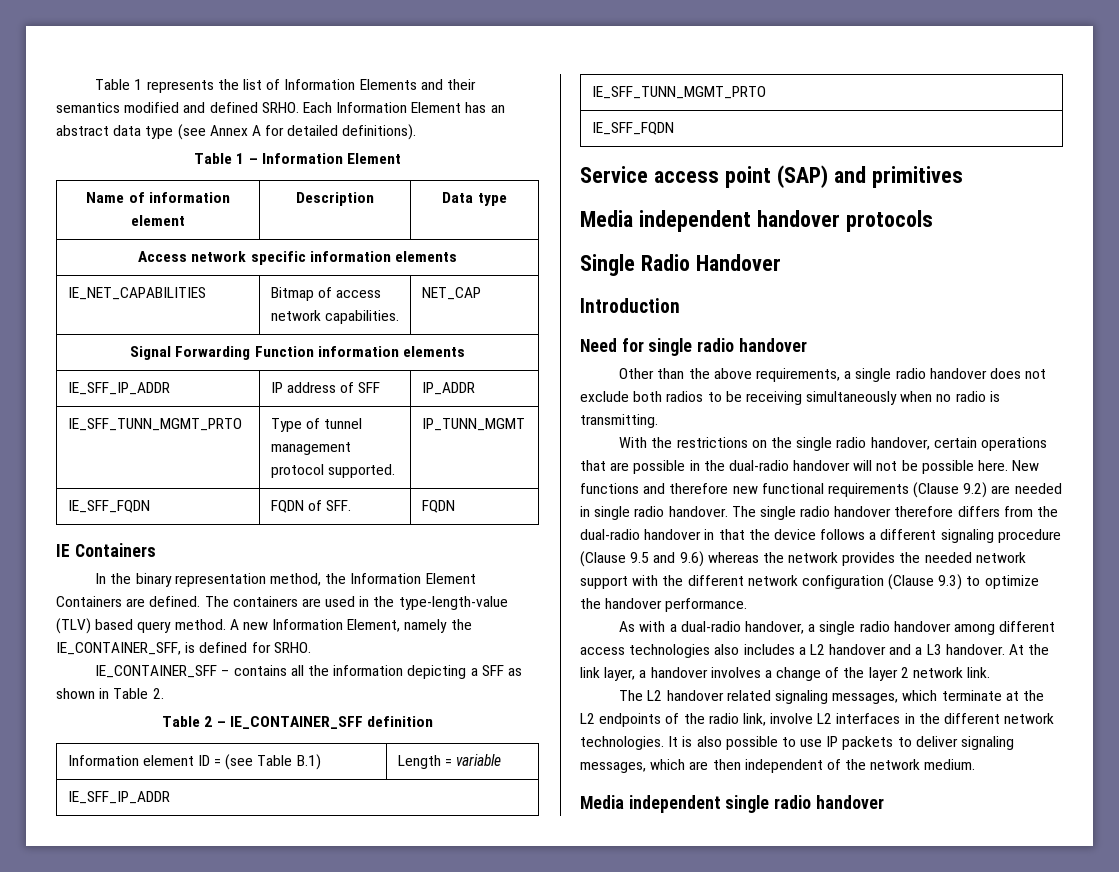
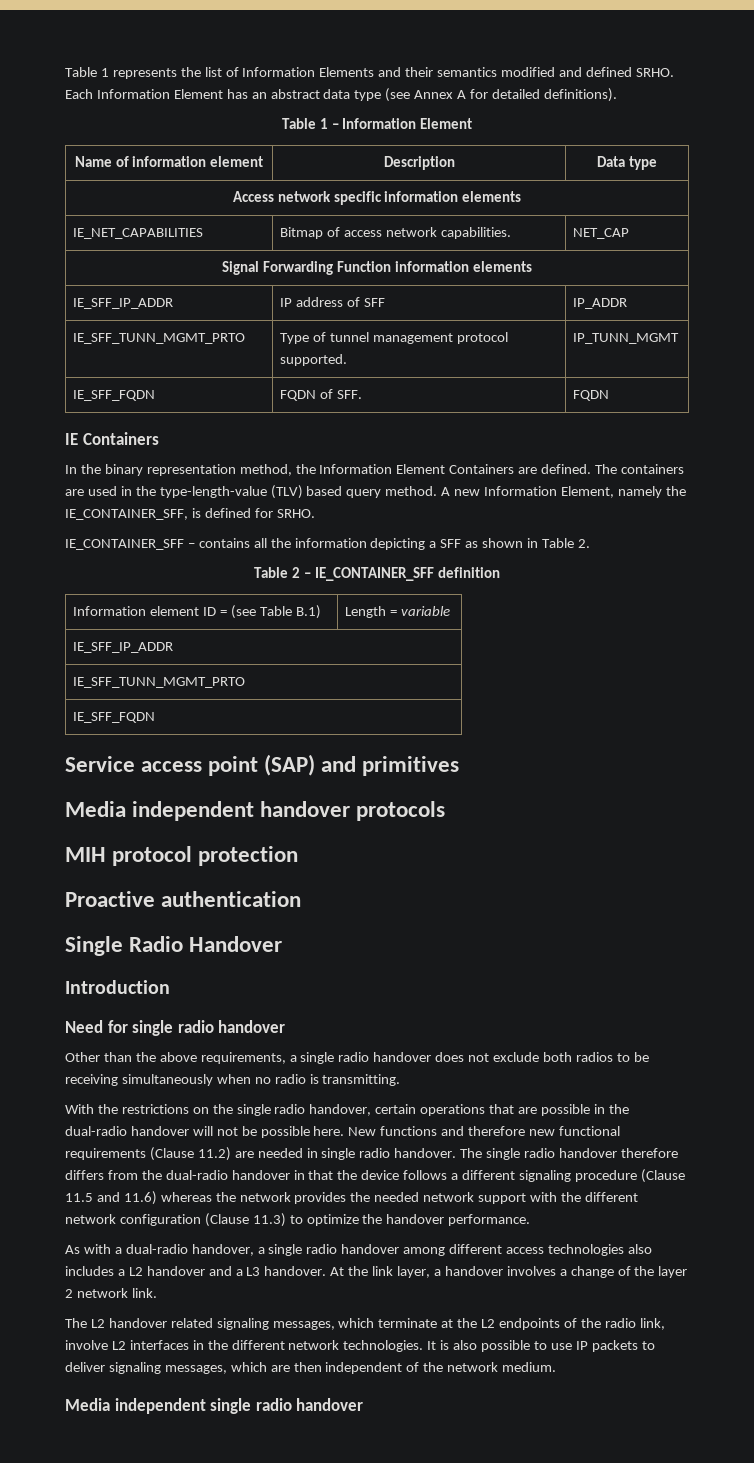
+ MIH protocol protection
+ Proactive authentication
- New functions and therefore new functional requirements (Clause 9.2) are needed in single radio handover.
+ New functions and therefore new functional requirements (Clause 11.2) are needed in single radio handover.
- The single radio handover therefore differs from the dual-radio handover in that the device follows a different signaling procedure (Clause 9.5 and 9.6) whereas the network provides the needed network support with the different network configuration (Clause 9.3) to optimize the handover performance.
+ The single radio handover therefore differs from the dual-radio handover in that the device follows a different signaling procedure (Clause 11.5 and 11.6) whereas the network provides the needed network support with the different network configuration (Clause 11.3) to optimize the handover performance.

